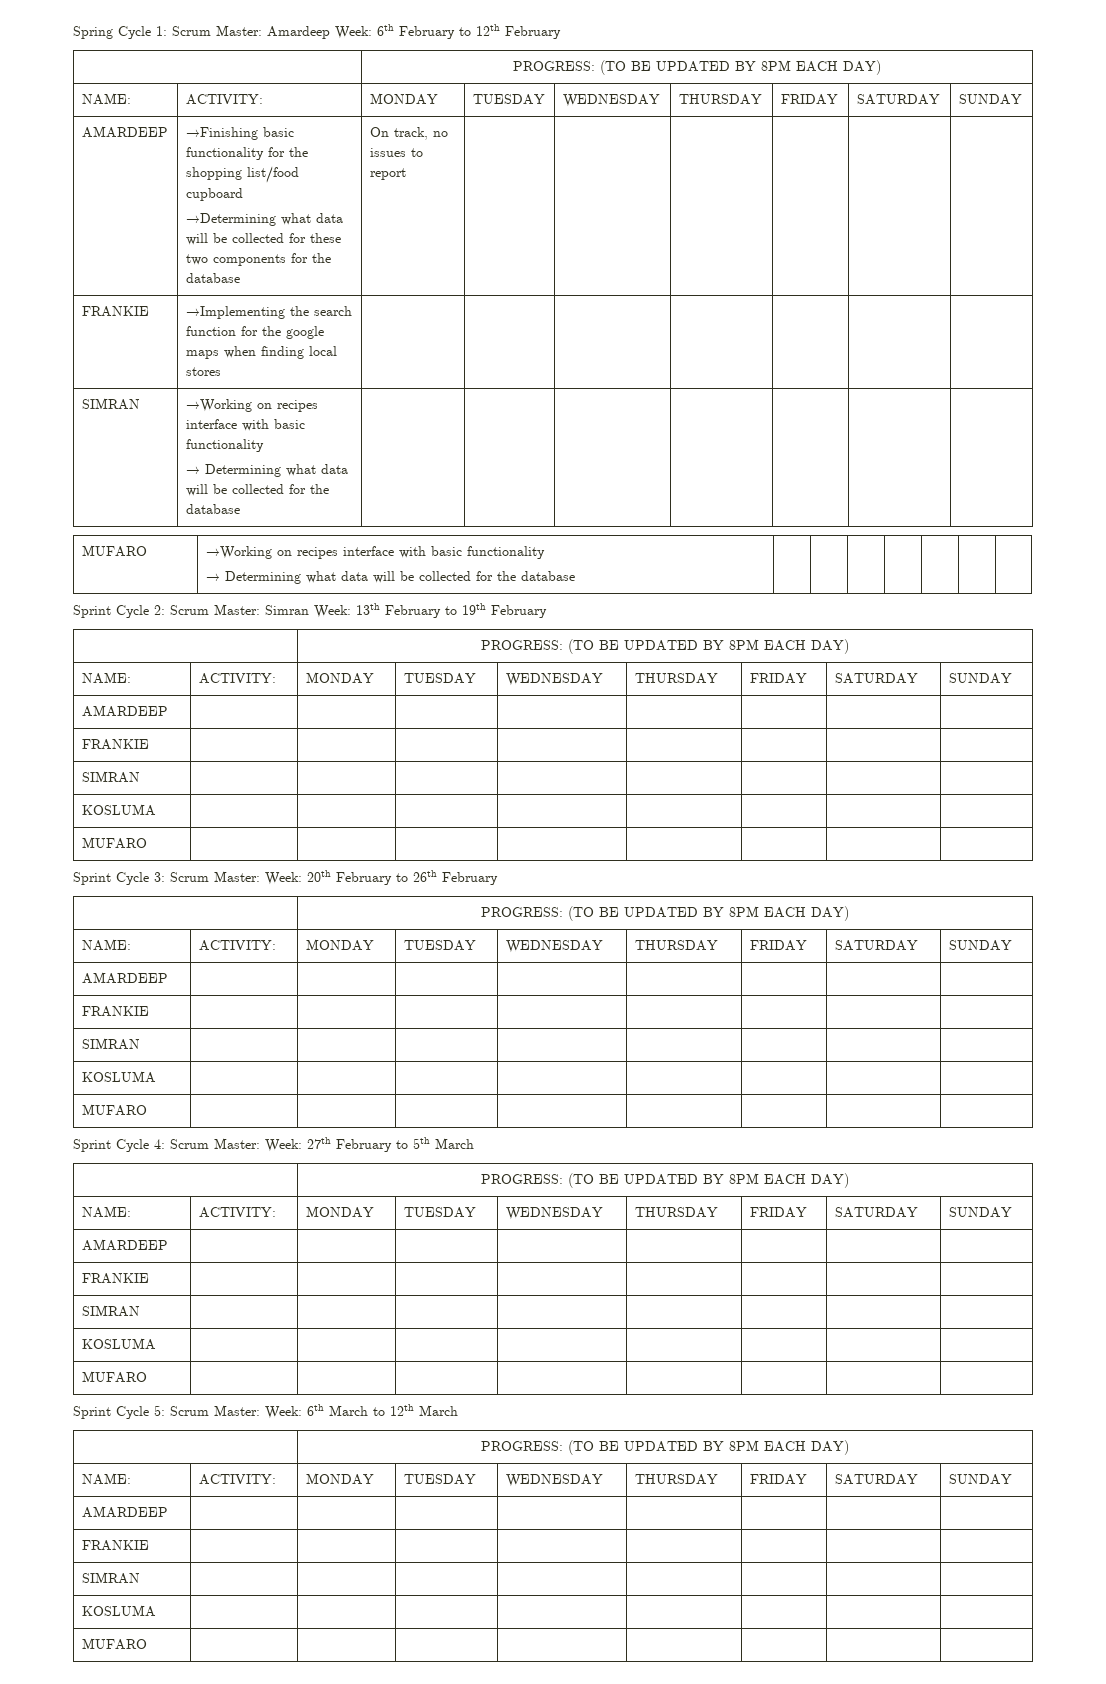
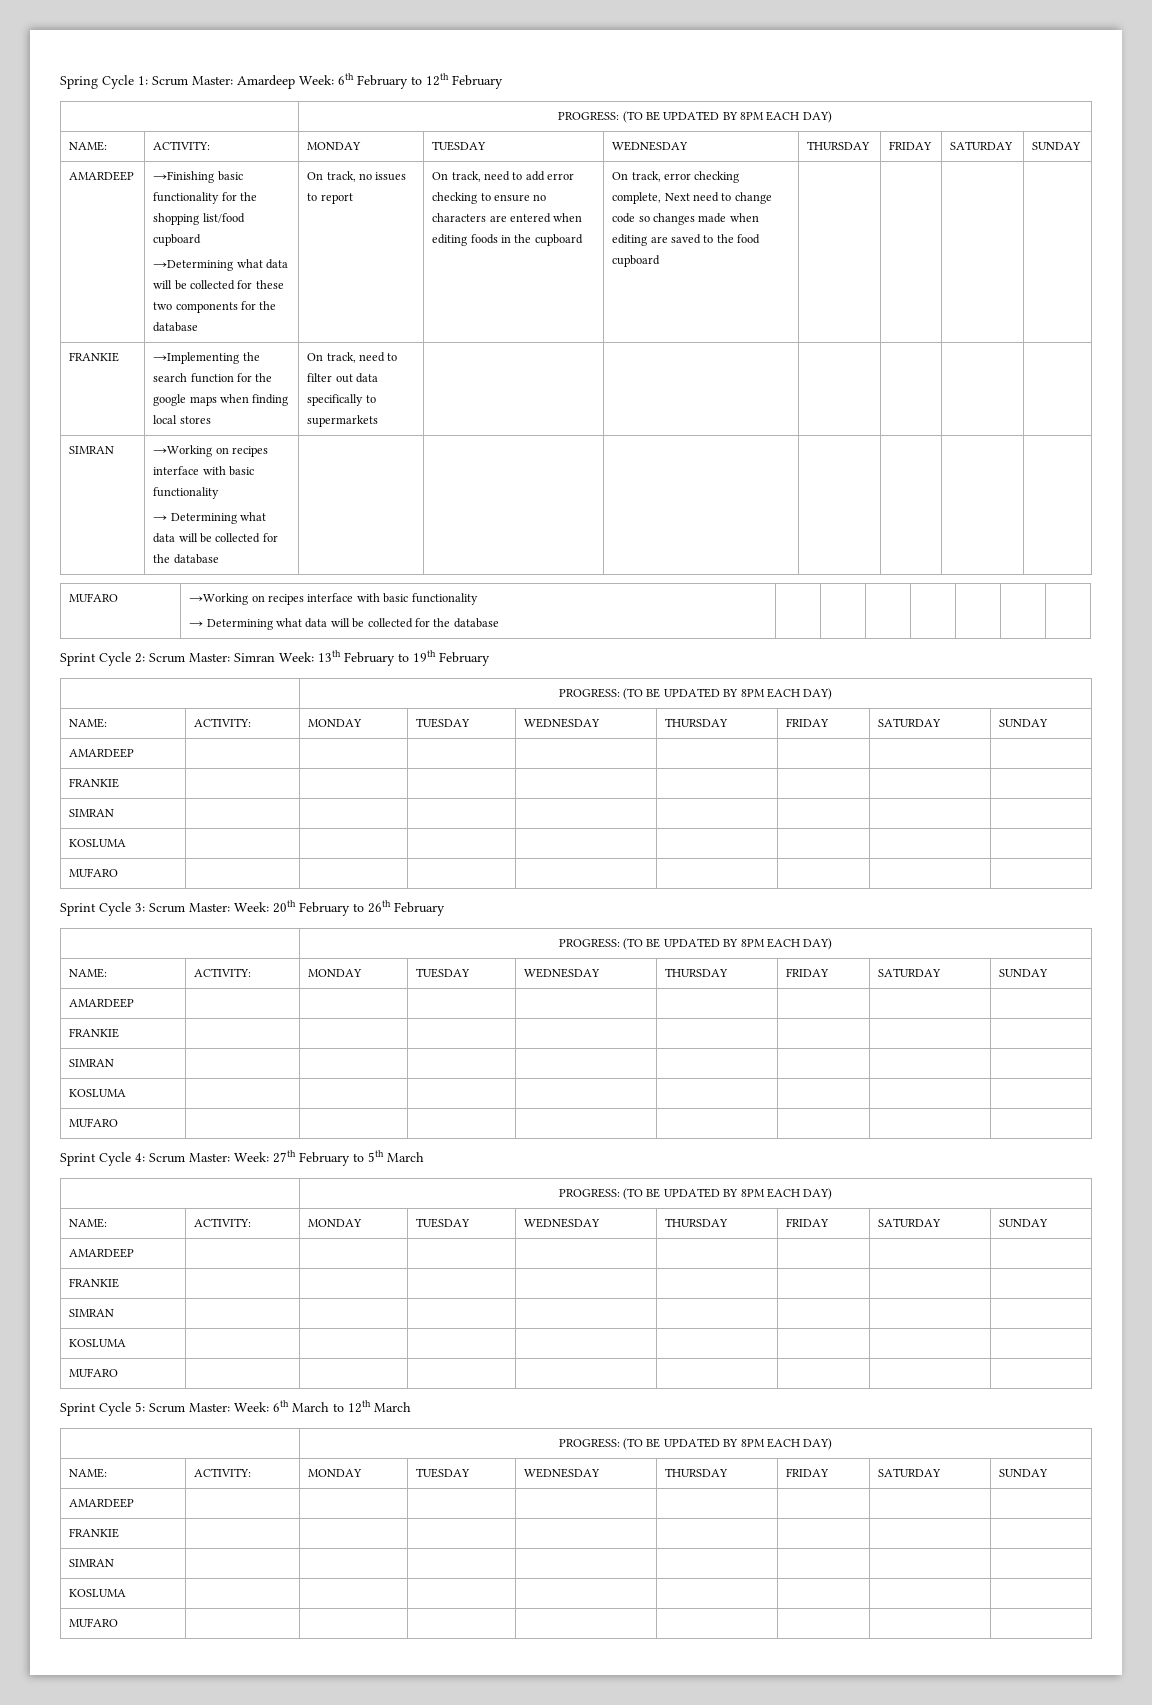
+ On track, need to add error checking to ensure no characters are entered when editing foods in the cupboard | On track, error checking complete, Next need to change code so changes made when editing are saved to the food cupboard
- FRANKIE | →Implementing the search function for the google maps when finding local stores | | | | | | |
+ FRANKIE | →Implementing the search function for the google maps when finding local stores | On track, need to filter out data specifically to supermarkets | | | | | |

